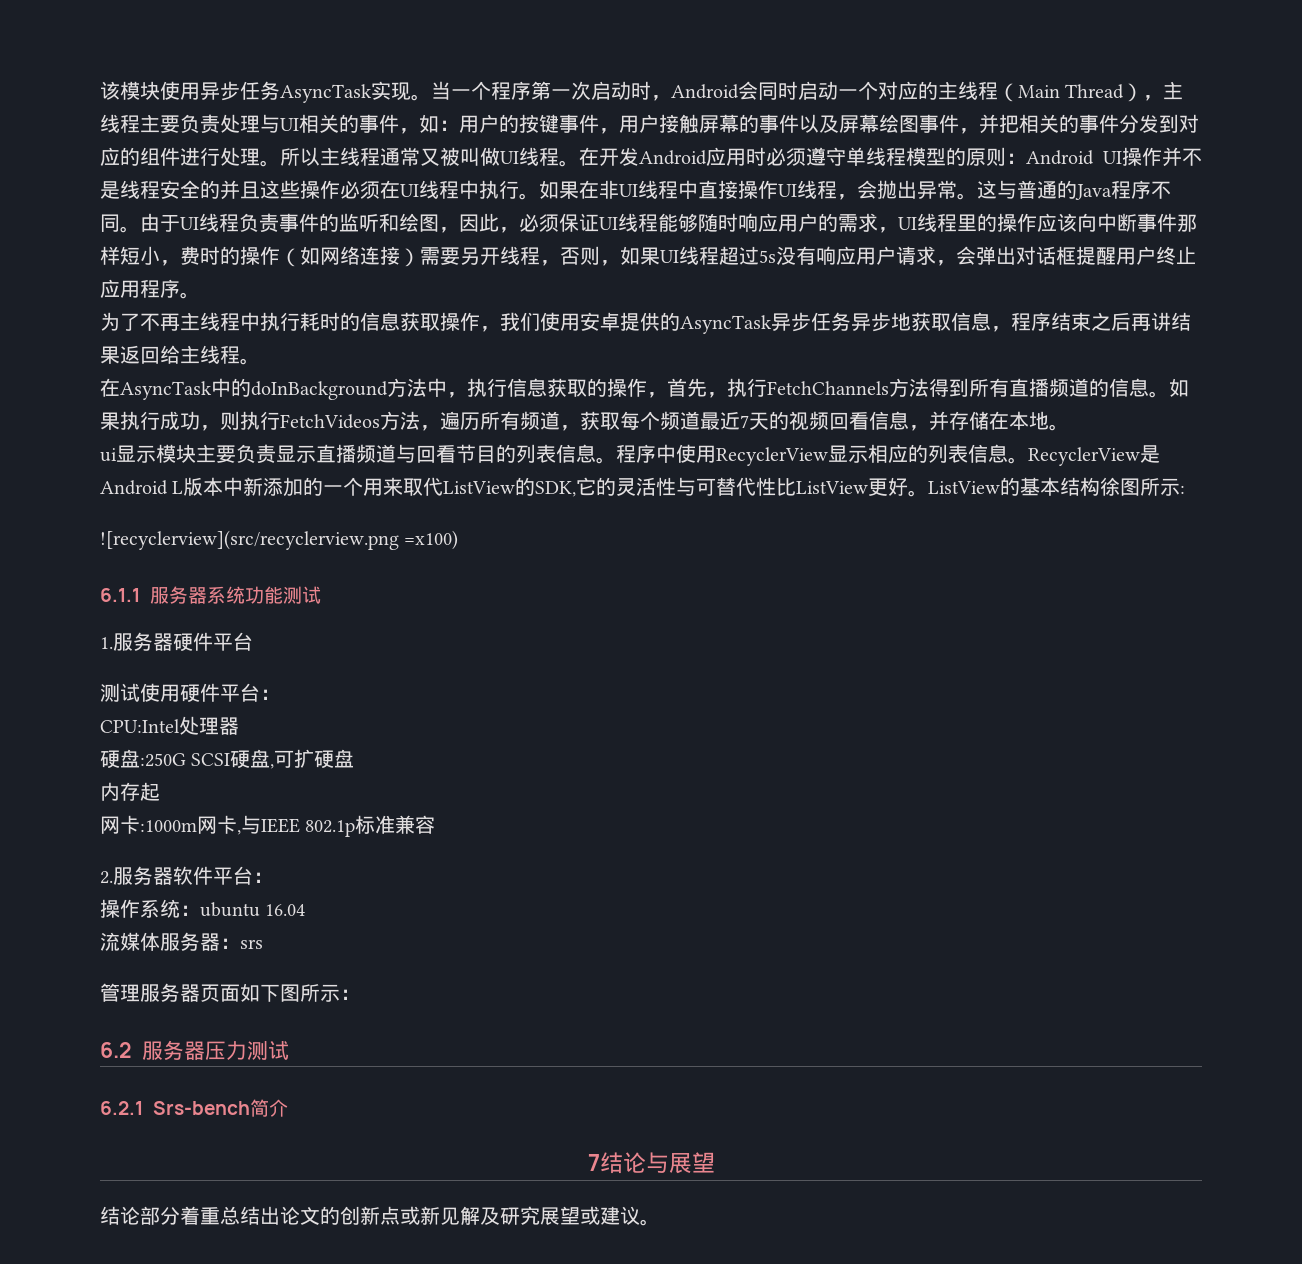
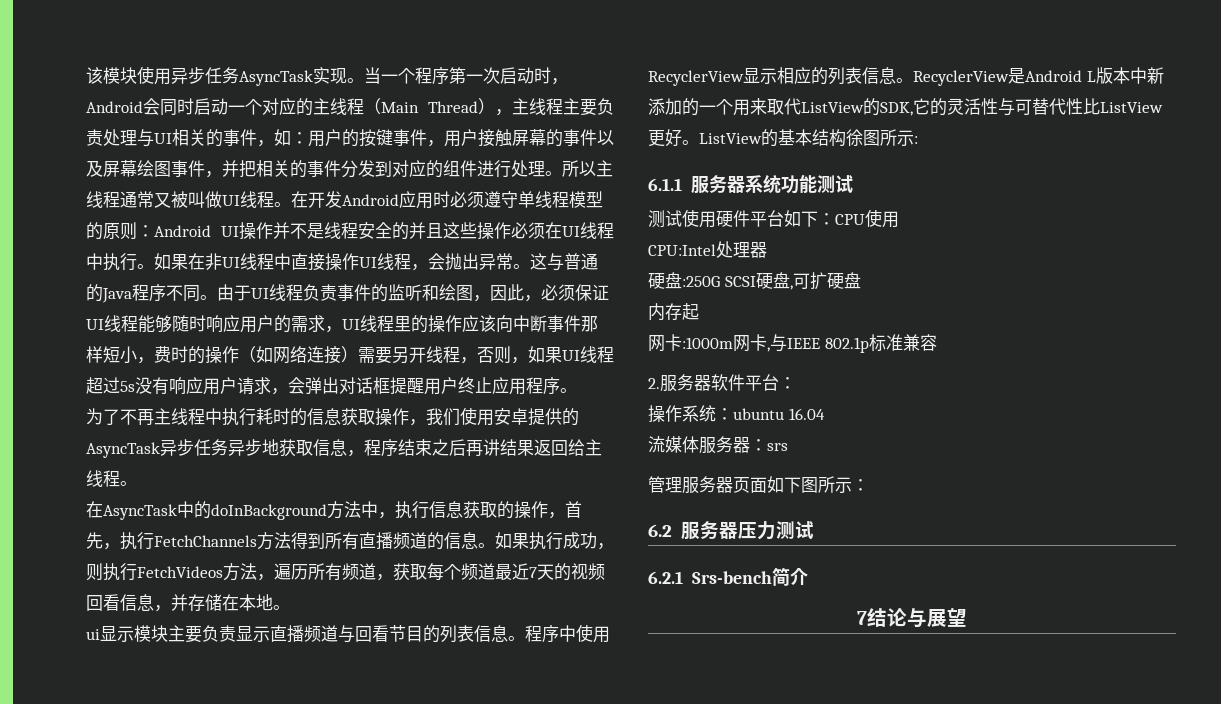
- ![recyclerview](src/recyclerview.png =x100)
- 1.服务器硬件平台
- 测试使用硬件平台：
+ 测试使用硬件平台如下：CPU使用
- 结论部分着重总结出论文的创新点或新见解及研究展望或建议。

